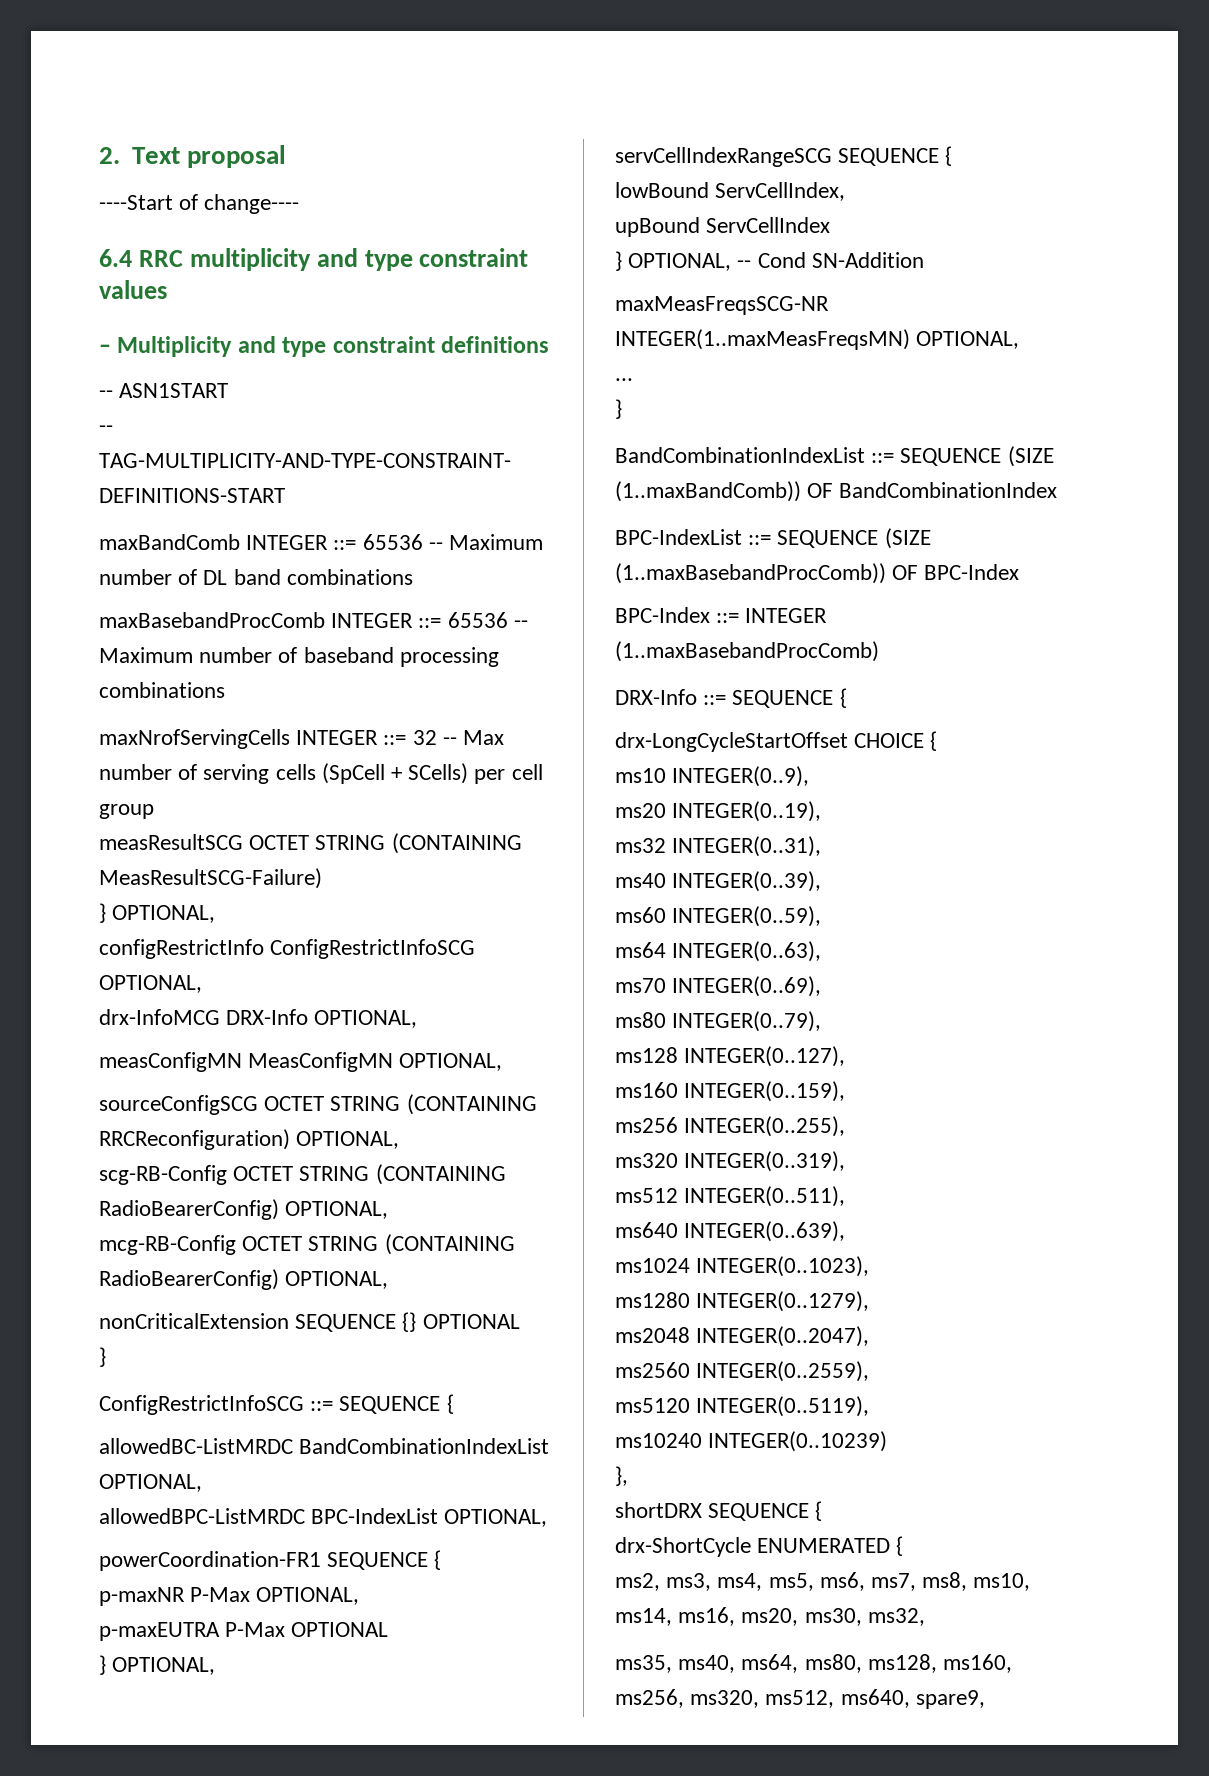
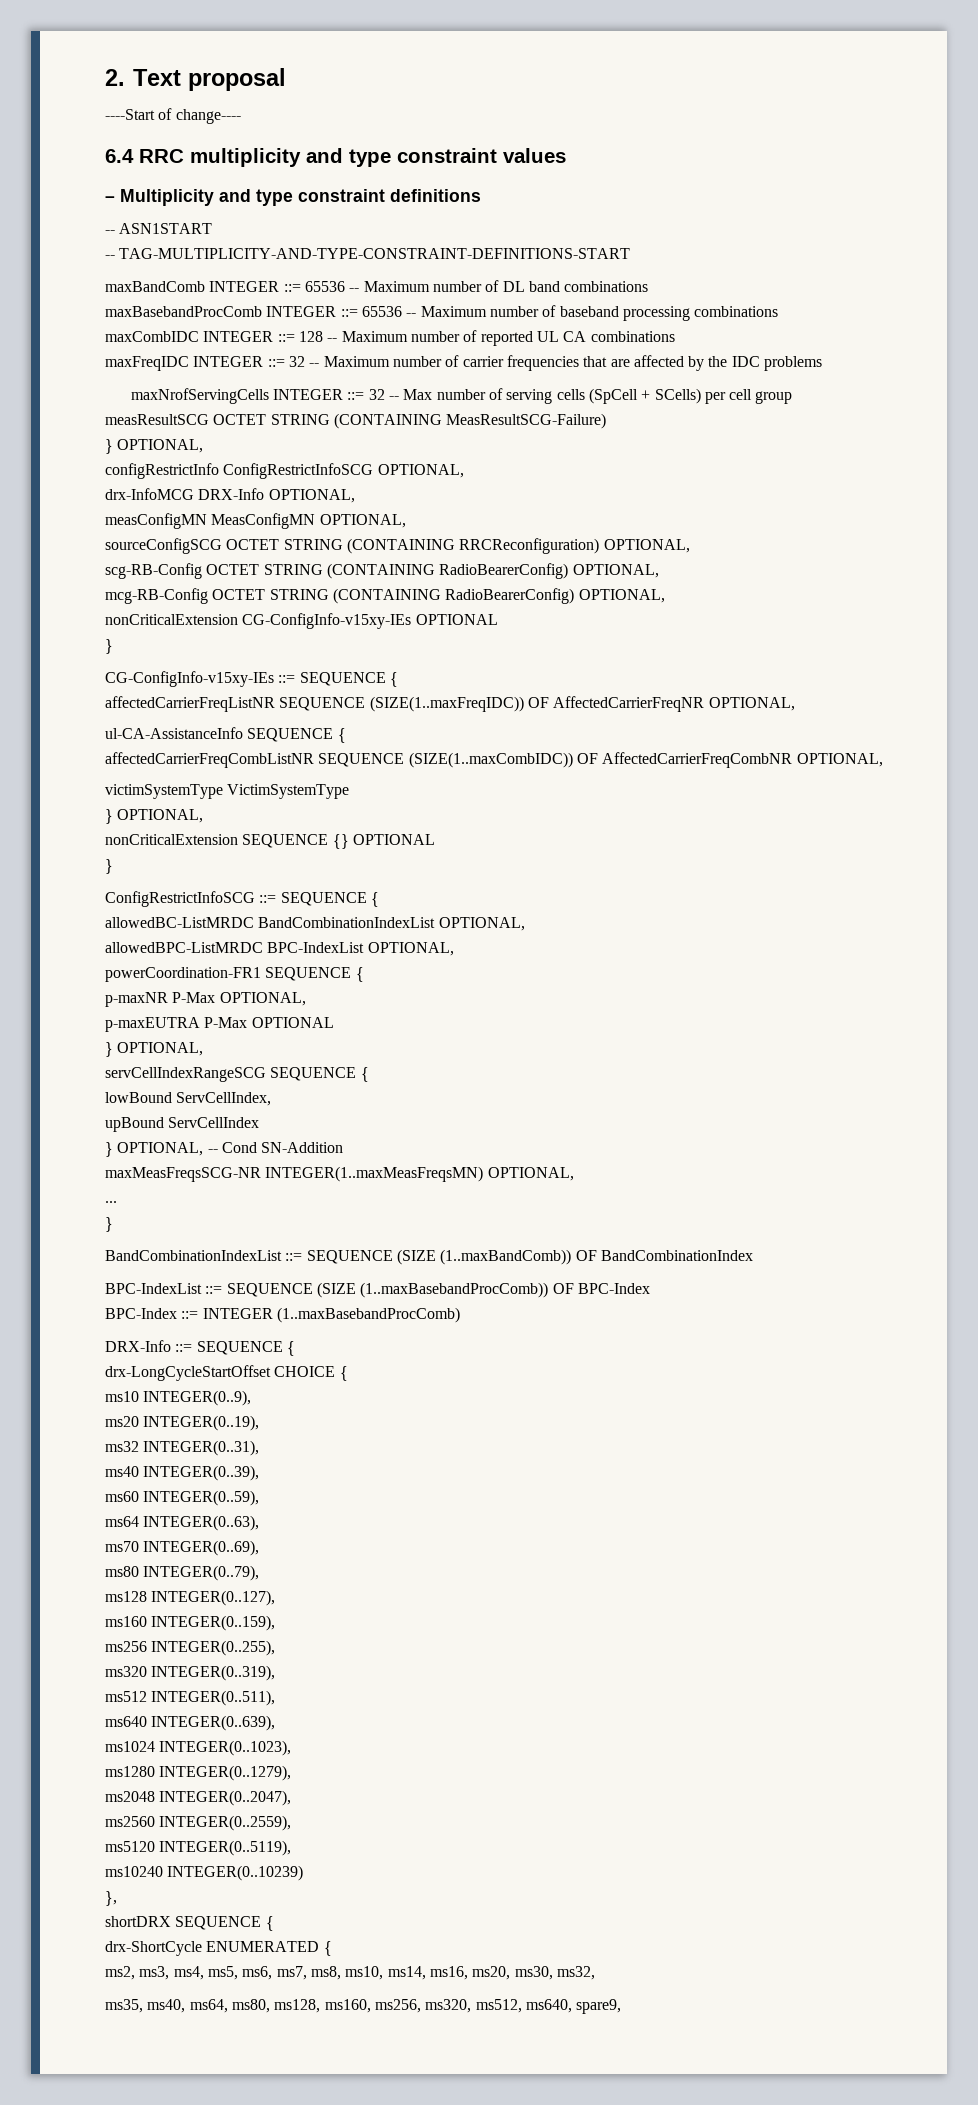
+ maxCombIDC INTEGER ::= 128 -- Maximum number of reported UL CA combinations
+ maxFreqIDC INTEGER ::= 32 -- Maximum number of carrier frequencies that are affected by the IDC problems
+ nonCriticalExtension CG-ConfigInfo-v15xy-IEs OPTIONAL
+ }
+ CG-ConfigInfo-v15xy-IEs ::= SEQUENCE {
+ affectedCarrierFreqListNR SEQUENCE (SIZE(1..maxFreqIDC)) OF AffectedCarrierFreqNR OPTIONAL,
+ ul-CA-AssistanceInfo SEQUENCE {
+ affectedCarrierFreqCombListNR SEQUENCE (SIZE(1..maxCombIDC)) OF AffectedCarrierFreqCombNR OPTIONAL,
+ victimSystemType VictimSystemType
+ } OPTIONAL,

